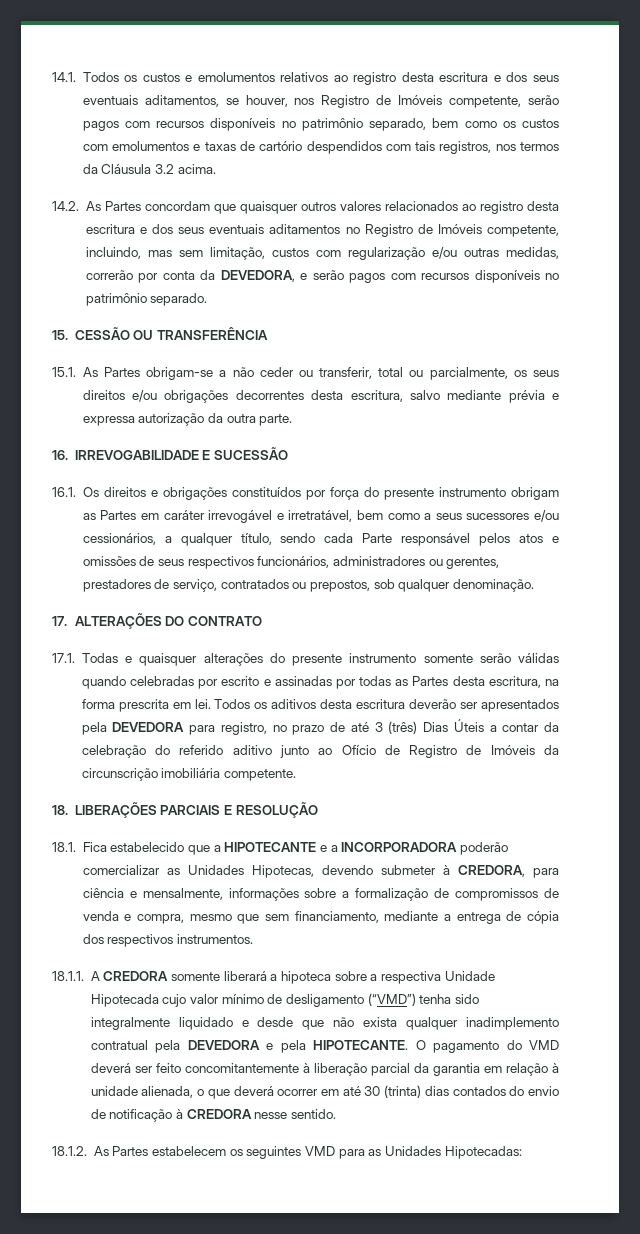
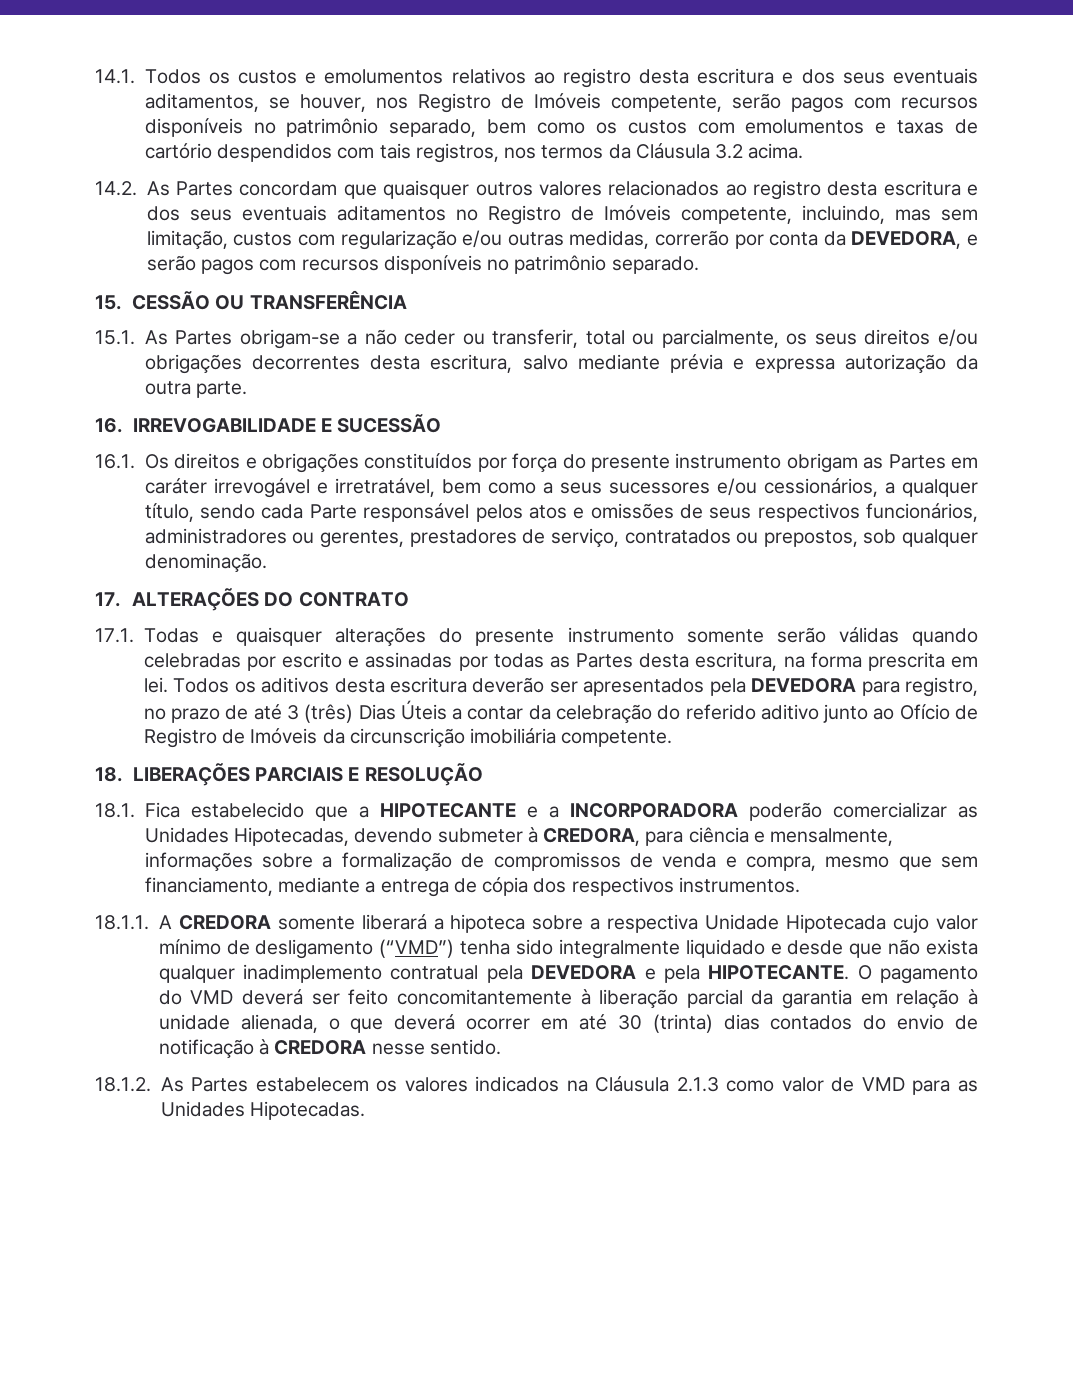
- 18.1. Fica estabelecido que a HIPOTECANTE e a INCORPORADORA poderão comercializar as Unidades Hipotecas, devendo submeter à CREDORA, para ciência e mensalmente, informações sobre a formalização de compromissos de venda e compra, mesmo que sem financiamento, mediante a entrega de cópia dos respectivos instrumentos.
+ 18.1. Fica estabelecido que a HIPOTECANTE e a INCORPORADORA poderão comercializar as Unidades Hipotecadas, devendo submeter à CREDORA, para ciência e mensalmente, informações sobre a formalização de compromissos de venda e compra, mesmo que sem financiamento, mediante a entrega de cópia dos respectivos instrumentos.
- 18.1.2. As Partes estabelecem os seguintes VMD para as Unidades Hipotecadas:
+ 18.1.2. As Partes estabelecem os valores indicados na Cláusula 2.1.3 como valor de VMD para as Unidades Hipotecadas.

